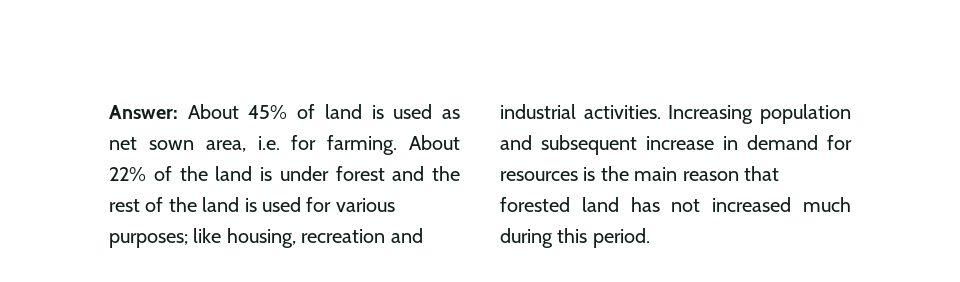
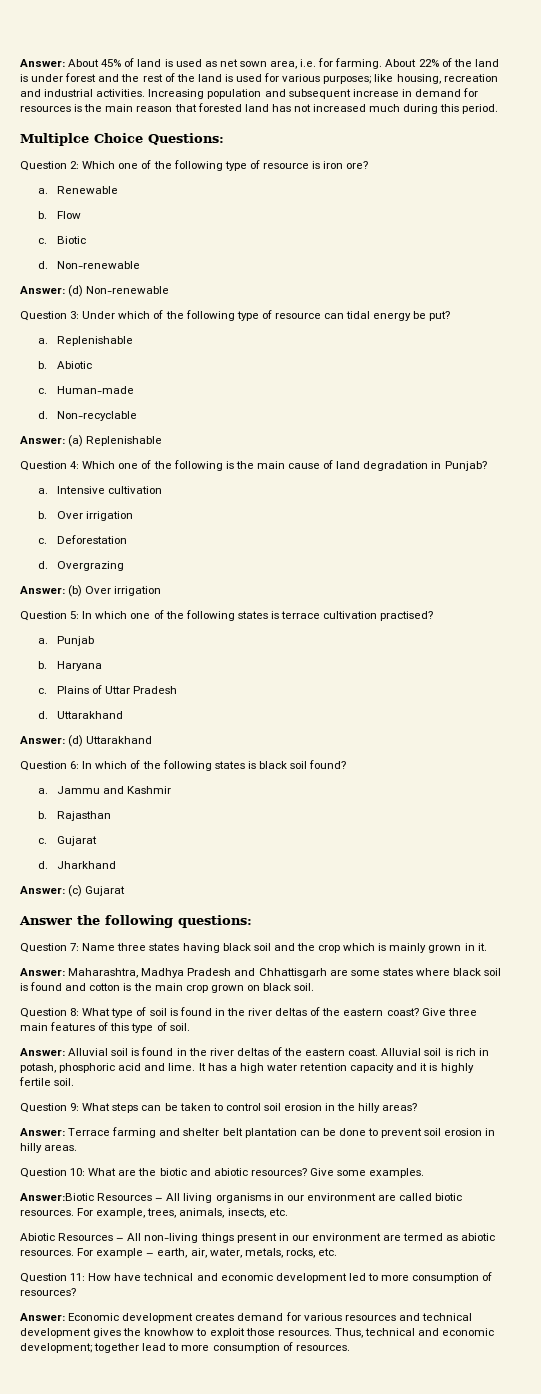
+ Multiplce Choice Questions:
+ Question 2: Which one of the following type of resource is iron ore?
+ a. Renewable
+ b. Flow
+ c. Biotic
+ d. Non-renewable
+ Answer: (d) Non-renewable
+ Question 3: Under which of the following type of resource can tidal energy be put?
+ a. Replenishable
+ b. Abiotic
+ c. Human-made
+ d. Non-recyclable
+ Answer: (a) Replenishable
+ Question 4: Which one of the following is the main cause of land degradation in Punjab?
+ a. Intensive cultivation
+ b. Over irrigation
+ c. Deforestation
+ d. Overgrazing
+ Answer: (b) Over irrigation
+ Question 5: In which one of the following states is terrace cultivation practised?
+ a. Punjab
+ b. Haryana
+ c. Plains of Uttar Pradesh
+ d. Uttarakhand
+ Answer: (d) Uttarakhand
+ Question 6: In which of the following states is black soil found?
+ a. Jammu and Kashmir
+ b. Rajasthan
+ c. Gujarat
+ d. Jharkhand
+ Answer: (c) Gujarat
+ Answer the following questions:
+ Question 7: Name three states having black soil and the crop which is mainly grown in it.
+ Answer: Maharashtra, Madhya Pradesh and Chhattisgarh are some states where black soil is found and cotton is the main crop grown on black soil.
+ Question 8: What type of soil is found in the river deltas of the eastern coast? Give three main features of this type of soil.
+ Answer: Alluvial soil is found in the river deltas of the eastern coast. Alluvial soil is rich in potash, phosphoric acid and lime. It has a high water retention capacity and it is highly fertile soil.
+ Question 9: What steps can be taken to control soil erosion in the hilly areas?
+ Answer: Terrace farming and shelter belt plantation can be done to prevent soil erosion in hilly areas.
+ Question 10: What are the biotic and abiotic resources? Give some examples.
+ Answer:Biotic Resources – All living organisms in our environment are called biotic resources. For example, trees, animals, insects, etc.
+ Abiotic Resources – All non-living things present in our environment are termed as abiotic resources. For example – earth, air, water, metals, rocks, etc.
+ Question 11: How have technical and economic development led to more consumption of resources?
+ Answer: Economic development creates demand for various resources and technical development gives the knowhow to exploit those resources. Thus, technical and economic development; together lead to more consumption of resources.

